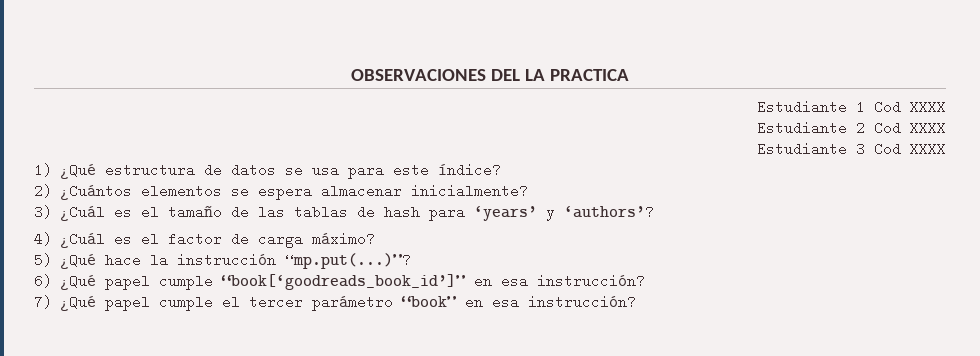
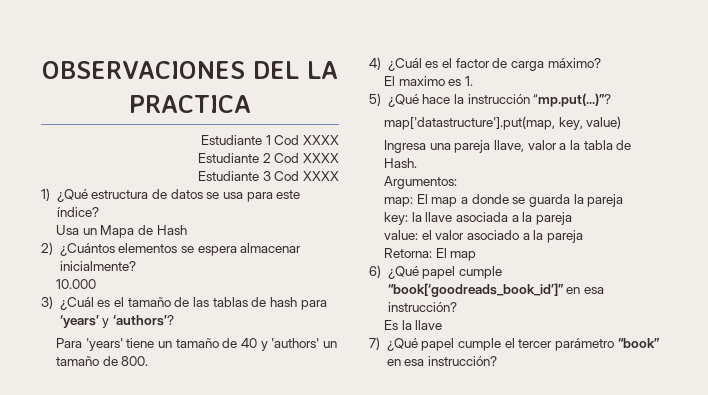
+ Usa un Mapa de Hash
+ 10.000
+ Para 'years' tiene un tamaño de 40 y 'authors' un tamaño de 800.
+ El maximo es 1.
+ map['datastructure'].put(map, key, value)
+ Ingresa una pareja llave, valor a la tabla de Hash.
+ Argumentos:
+ map: El map a donde se guarda la pareja
+ key: la llave asociada a la pareja
+ value: el valor asociado a la pareja
+ Retorna: El map
+ Es la llave

